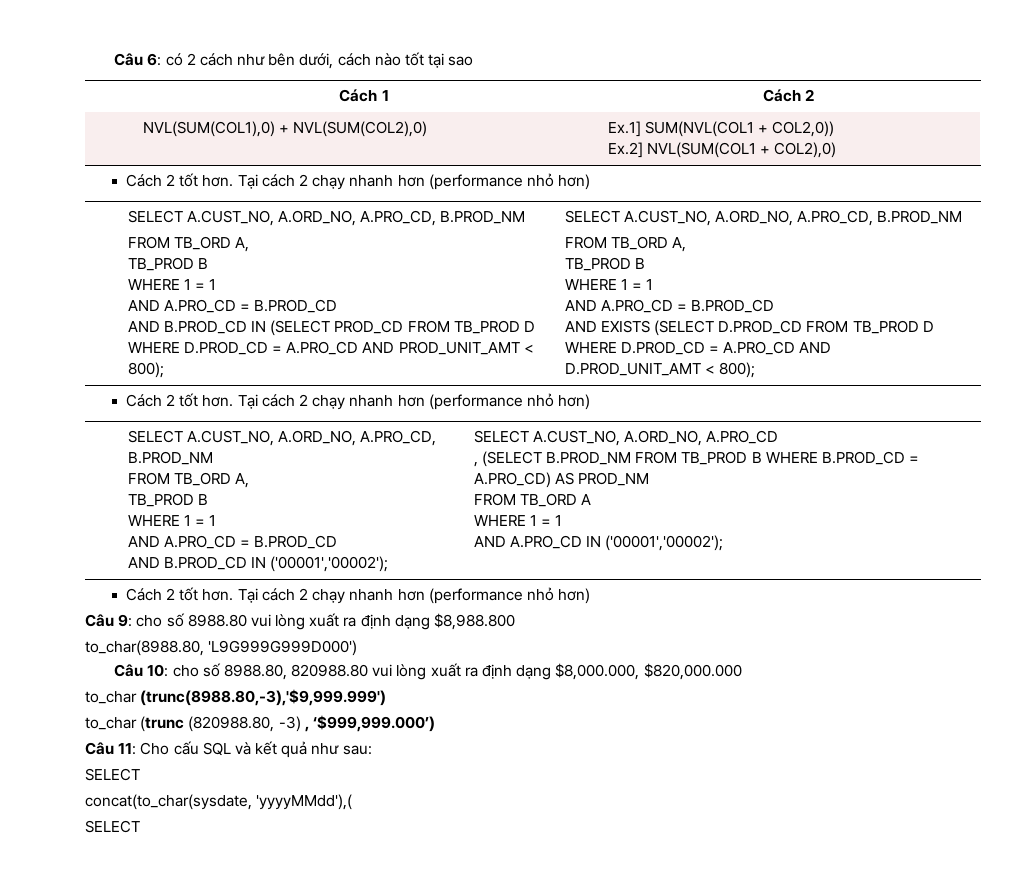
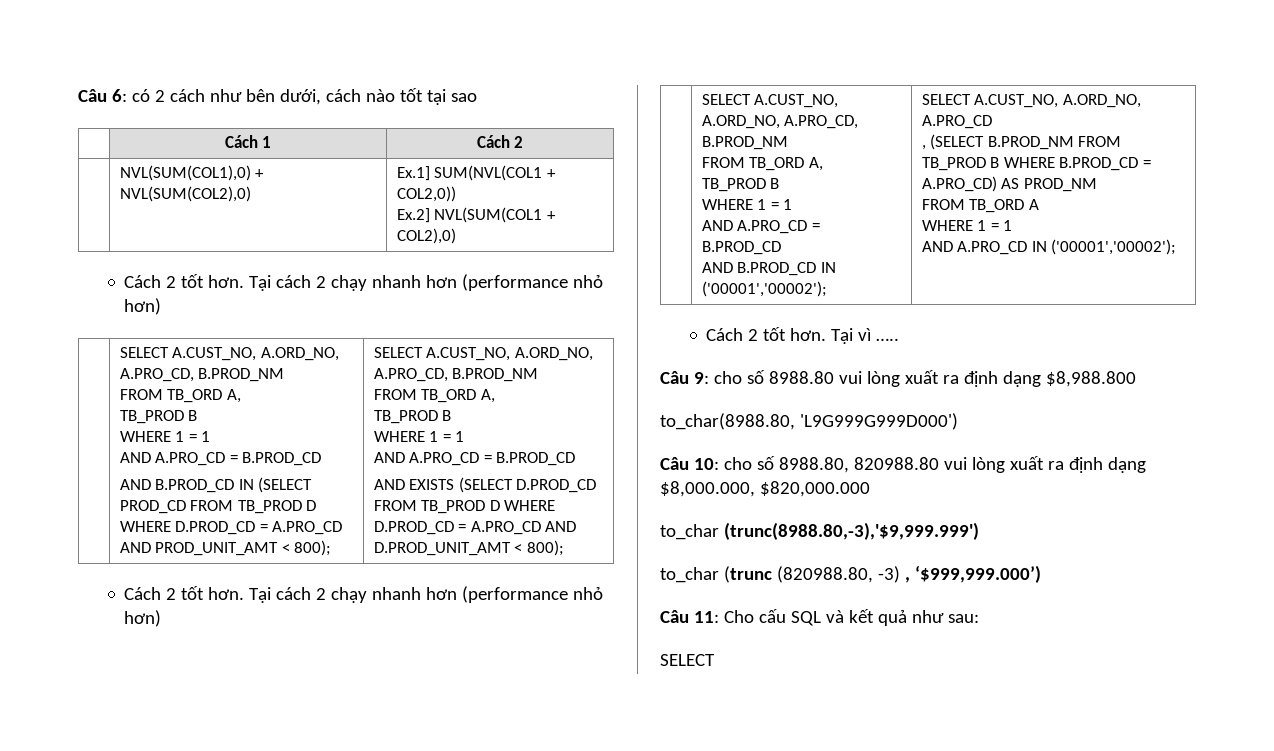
  AND A.PRO_CD IN ('00001','00002');
- Cách 2 tốt hơn. Tại cách 2 chạy nhanh hơn (performance nhỏ hơn)
+ Cách 2 tốt hơn. Tại vì …..
- concat(to_char(sysdate, 'yyyyMMdd'),(
- SELECT

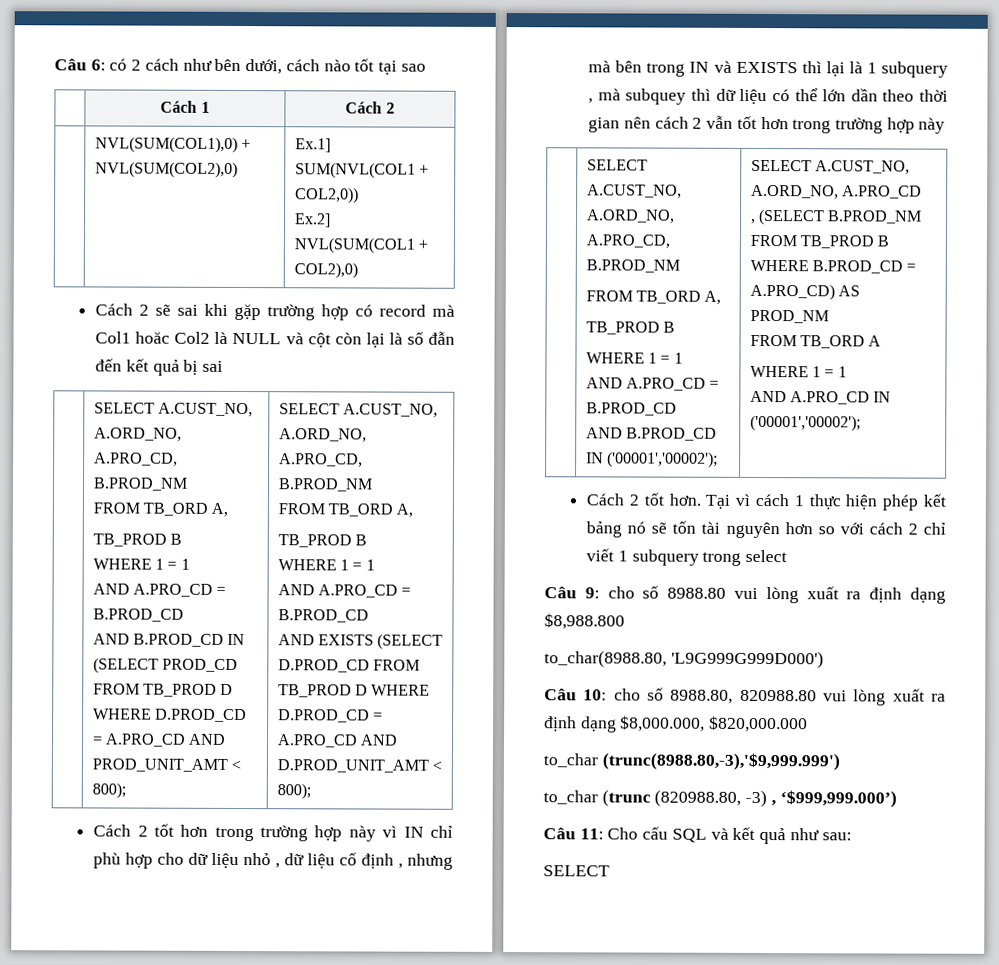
  | NVL(SUM(COL1),0) + NVL(SUM(COL2),0) | Ex.1] SUM(NVL(COL1 + COL2,0))
  Ex.2] NVL(SUM(COL1 + COL2),0)
- Cách 2 tốt hơn. Tại cách 2 chạy nhanh hơn (performance nhỏ hơn)
+ Cách 2 sẽ sai khi gặp trường hợp có record mà Col1 hoăc Col2 là NULL và cột còn lại là số đẫn đến kết quả bị sai
  AND EXISTS (SELECT D.PROD_CD FROM TB_PROD D WHERE D.PROD_CD = A.PRO_CD AND D.PROD_UNIT_AMT < 800);
- Cách 2 tốt hơn. Tại cách 2 chạy nhanh hơn (performance nhỏ hơn)
+ Cách 2 tốt hơn trong trường hợp này vì IN chỉ phù hợp cho dữ liệu nhỏ , dữ liệu cố định , nhưng mà bên trong IN và EXISTS thì lại là 1 subquery , mà subquey thì dữ liệu có thể lớn dần theo thời gian nên cách 2 vẫn tốt hơn trong trường hợp này
- Tại vì …..
+ Tại vì cách 1 thực hiện phép kết bảng nó sẽ tốn tài nguyên hơn so với cách 2 chỉ viết 1 subquery trong select

